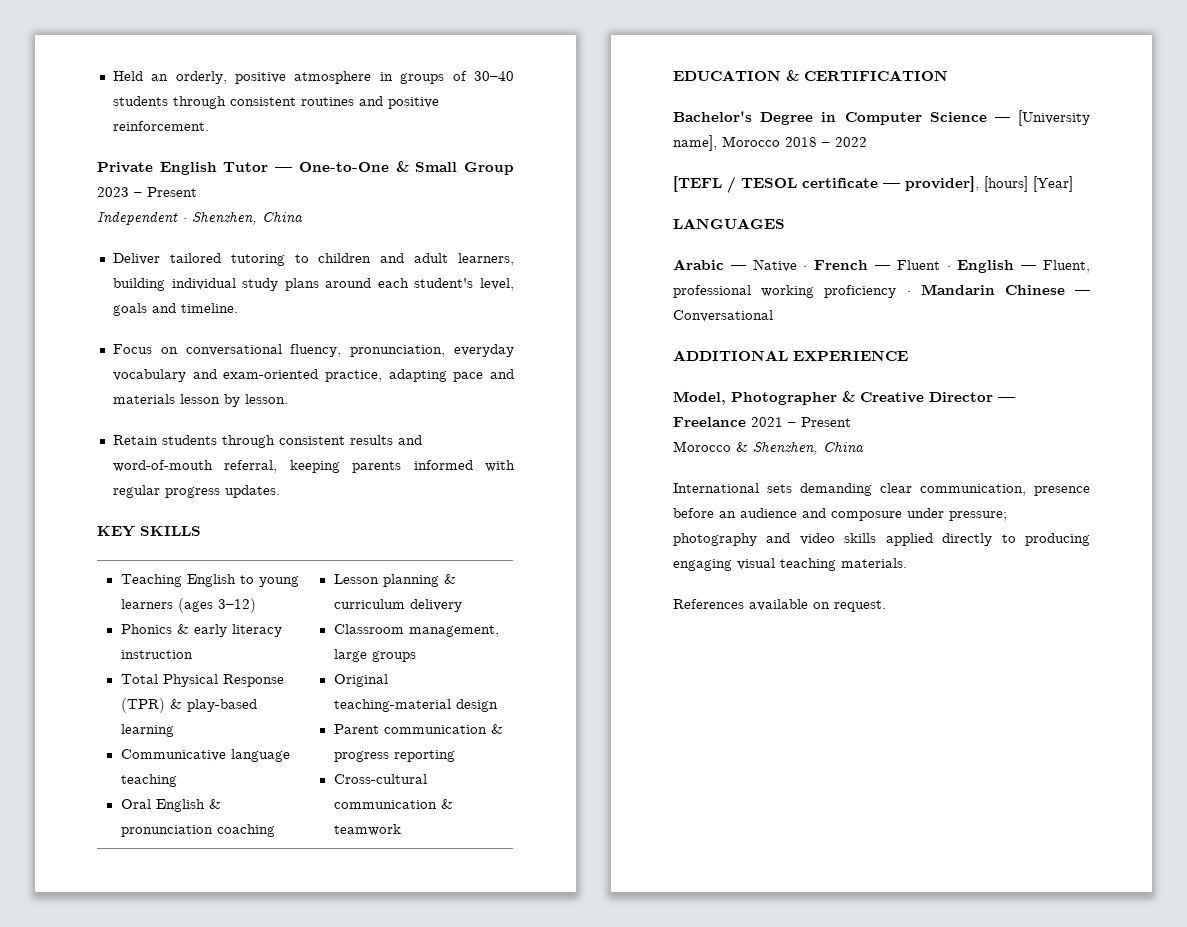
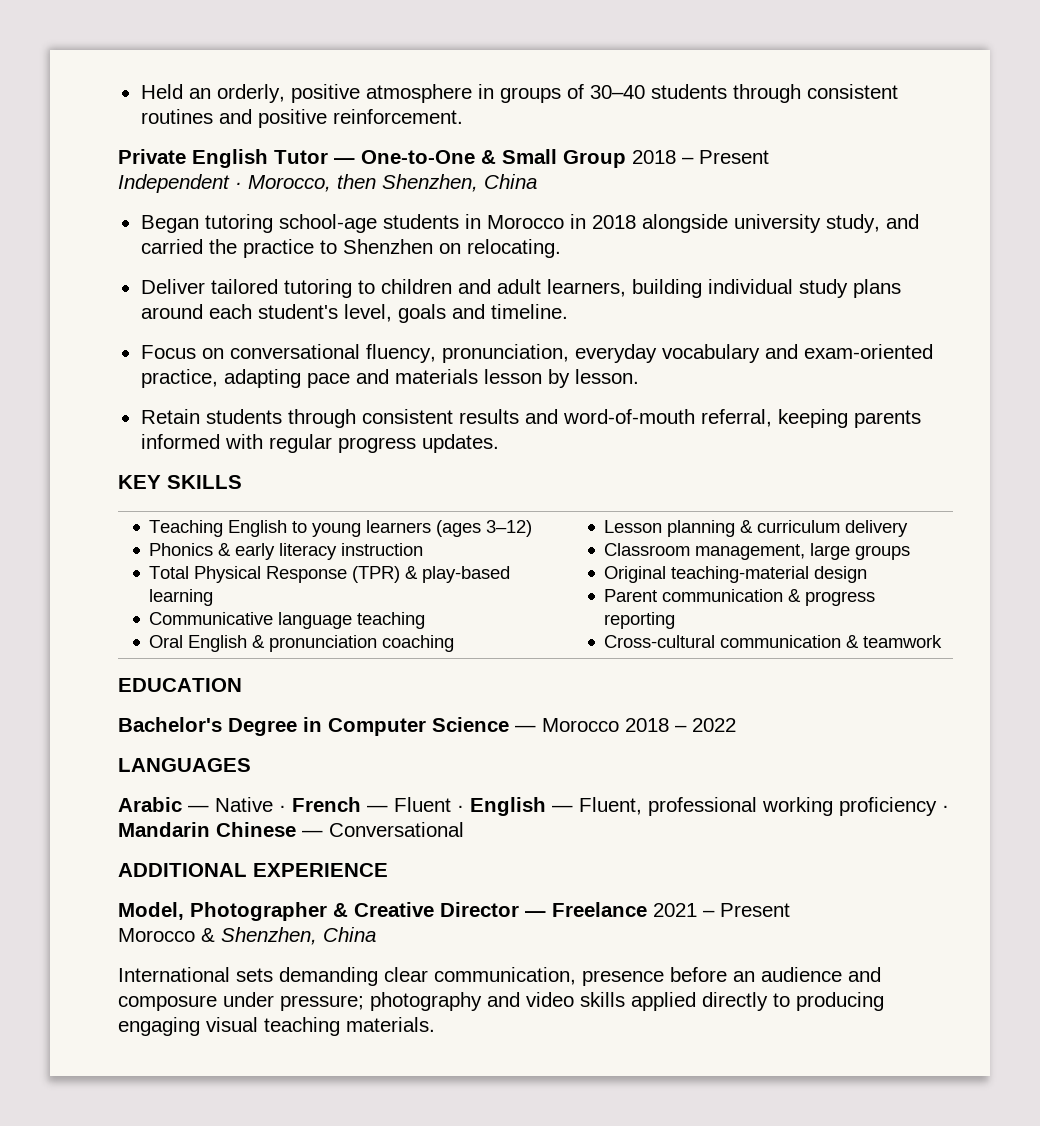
- Private English Tutor — One-to-One & Small Group 2023 – Present
+ Private English Tutor — One-to-One & Small Group 2018 – Present
- Independent · Shenzhen, China
+ Independent · Morocco, then Shenzhen, China
+ Began tutoring school-age students in Morocco in 2018 alongside university study, and carried the practice to Shenzhen on relocating.
- EDUCATION & CERTIFICATION
+ EDUCATION
- Bachelor's Degree in Computer Science — [University name], Morocco 2018 – 2022
+ Bachelor's Degree in Computer Science — Morocco 2018 – 2022
- [TEFL / TESOL certificate — provider], [hours] [Year]
- References available on request.

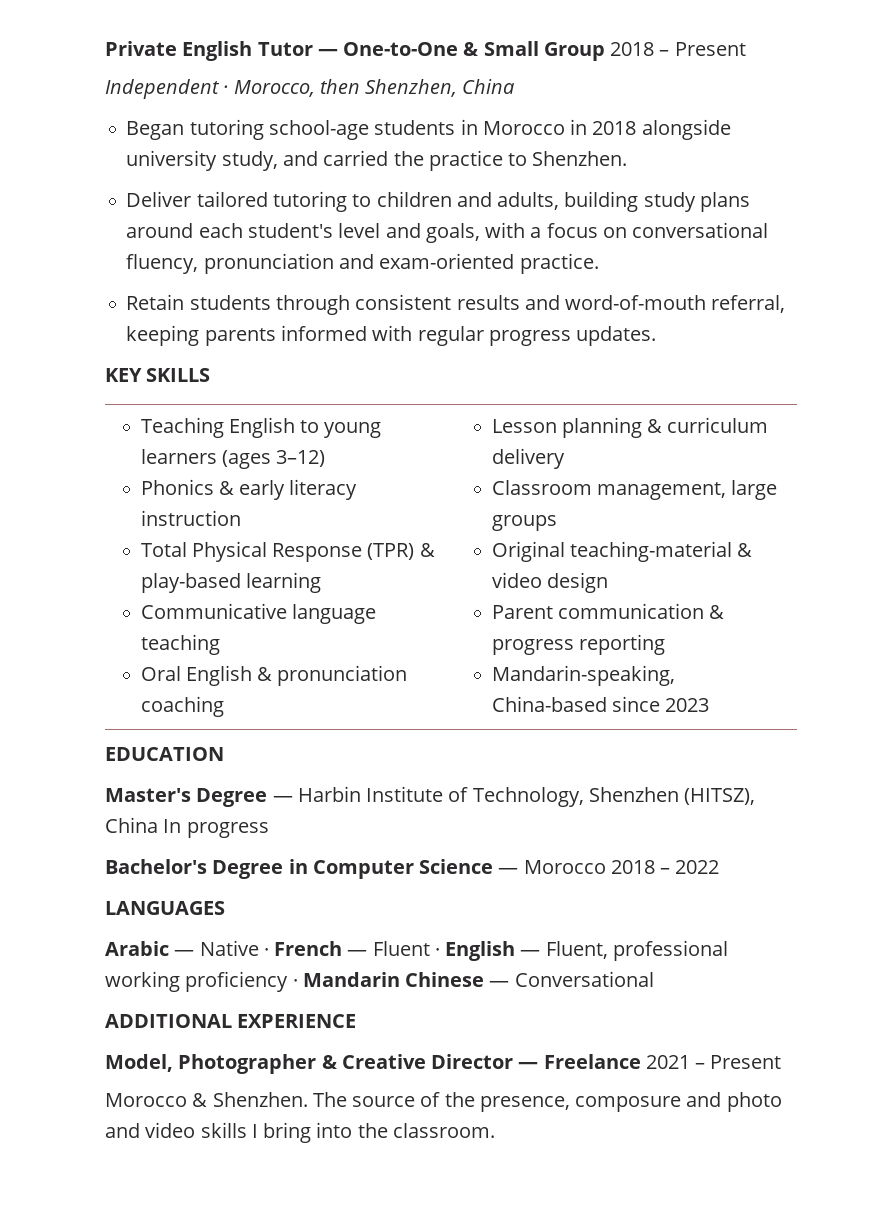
- Held an orderly, positive atmosphere in groups of 30–40 students through consistent routines and positive reinforcement.
- Began tutoring school-age students in Morocco in 2018 alongside university study, and carried the practice to Shenzhen on relocating.
+ Began tutoring school-age students in Morocco in 2018 alongside university study, and carried the practice to Shenzhen.
- Deliver tailored tutoring to children and adult learners, building individual study plans around each student's level, goals and timeline.
- Focus on conversational fluency, pronunciation, everyday vocabulary and exam-oriented practice, adapting pace and materials lesson by lesson.
+ Deliver tailored tutoring to children and adults, building study plans around each student's level and goals, with a focus on conversational fluency, pronunciation and exam-oriented practice.
- Original teaching-material design
+ Original teaching-material & video design
- Cross-cultural communication & teamwork
+ Mandarin-speaking, China-based since 2023
  EDUCATION
+ Master's Degree — Harbin Institute of Technology, Shenzhen (HITSZ), China In progress
- Morocco & Shenzhen, China
- International sets demanding clear communication, presence before an audience and composure under pressure; photography and video skills applied directly to producing engaging visual teaching materials.
+ Morocco & Shenzhen. The source of the presence, composure and photo and video skills I bring into the classroom.

